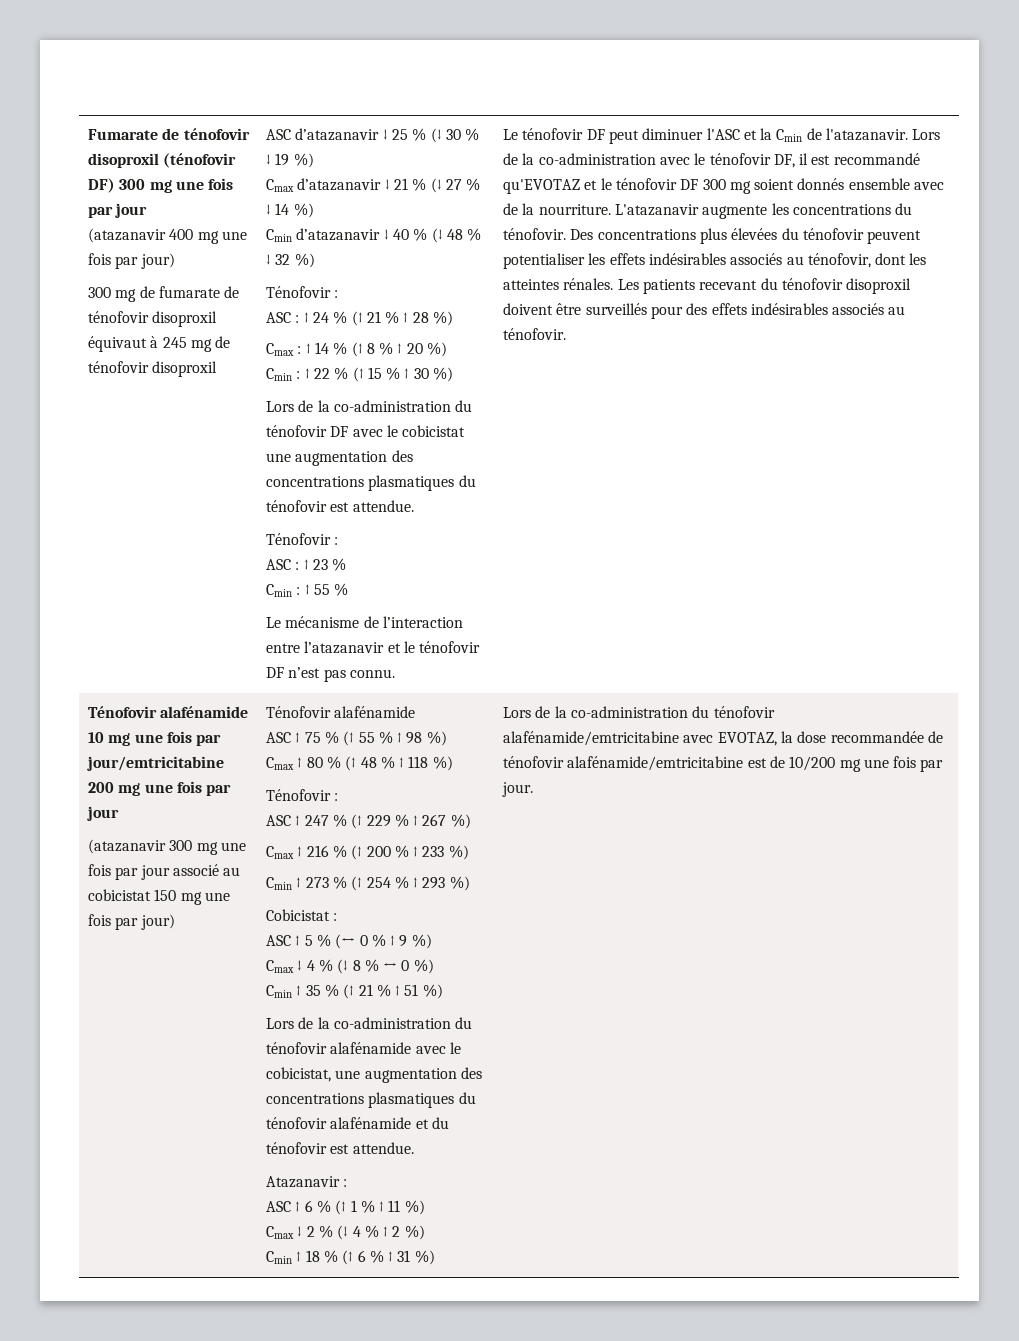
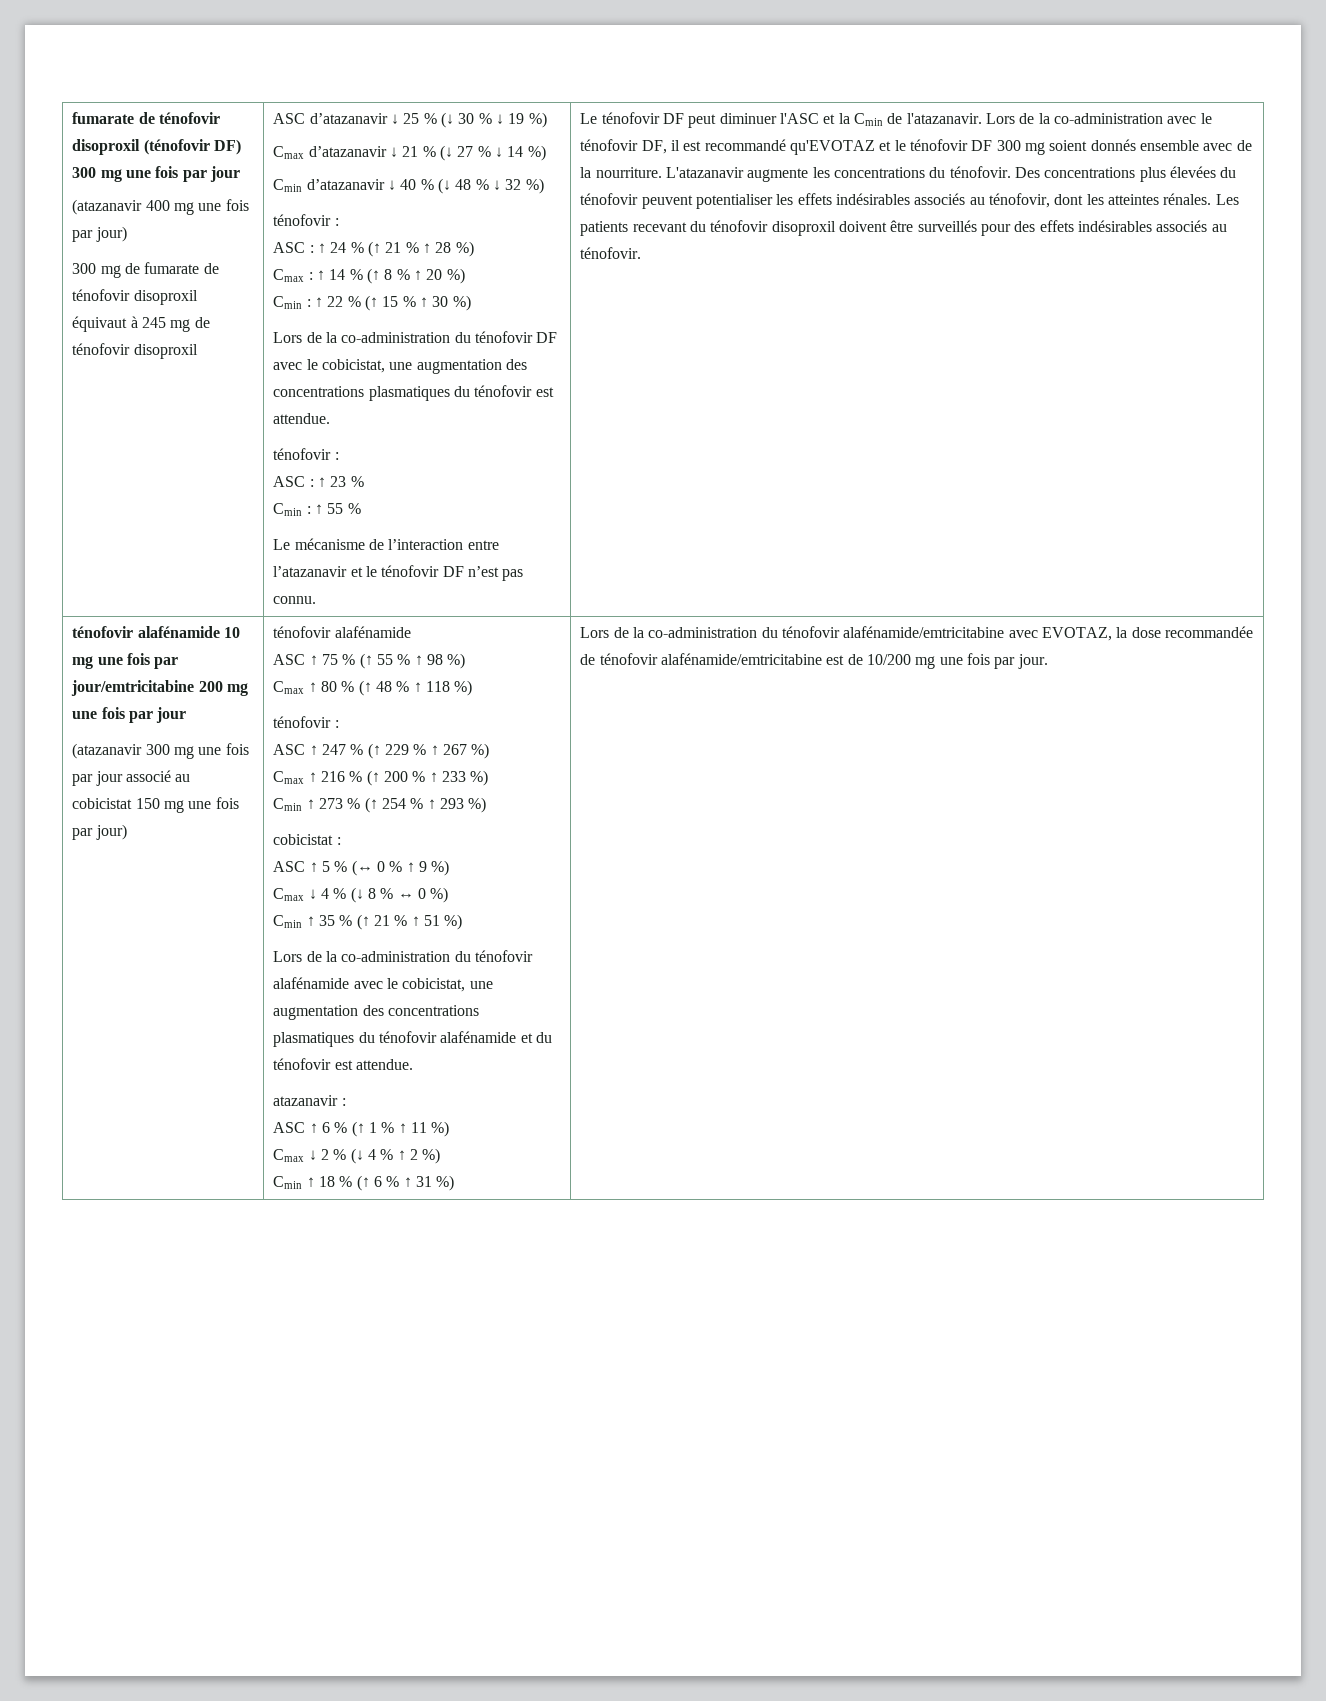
- Fumarate de ténofovir disoproxil (ténofovir DF) 300 mg une fois par jour
+ fumarate de ténofovir disoproxil (ténofovir DF) 300 mg une fois par jour
  Cmin d’atazanavir ↓ 40 % (↓ 48 % ↓ 32 %)
- Ténofovir :
+ ténofovir :
- Lors de la co-administration du ténofovir DF avec le cobicistat une augmentation des concentrations plasmatiques du ténofovir est attendue.
- Ténofovir :
+ Lors de la co-administration du ténofovir DF avec le cobicistat, une augmentation des concentrations plasmatiques du ténofovir est attendue.
+ ténofovir :
- Ténofovir alafénamide 10 mg une fois par jour/emtricitabine 200 mg une fois par jour
+ ténofovir alafénamide 10 mg une fois par jour/emtricitabine 200 mg une fois par jour
- (atazanavir 300 mg une fois par jour associé au cobicistat 150 mg une fois par jour) | Ténofovir alafénamide
+ (atazanavir 300 mg une fois par jour associé au cobicistat 150 mg une fois par jour) | ténofovir alafénamide
  Cmax ↑ 80 % (↑ 48 % ↑ 118 %)
- Ténofovir :
+ ténofovir :
- Cobicistat :
+ cobicistat :
- Atazanavir :
+ atazanavir :

